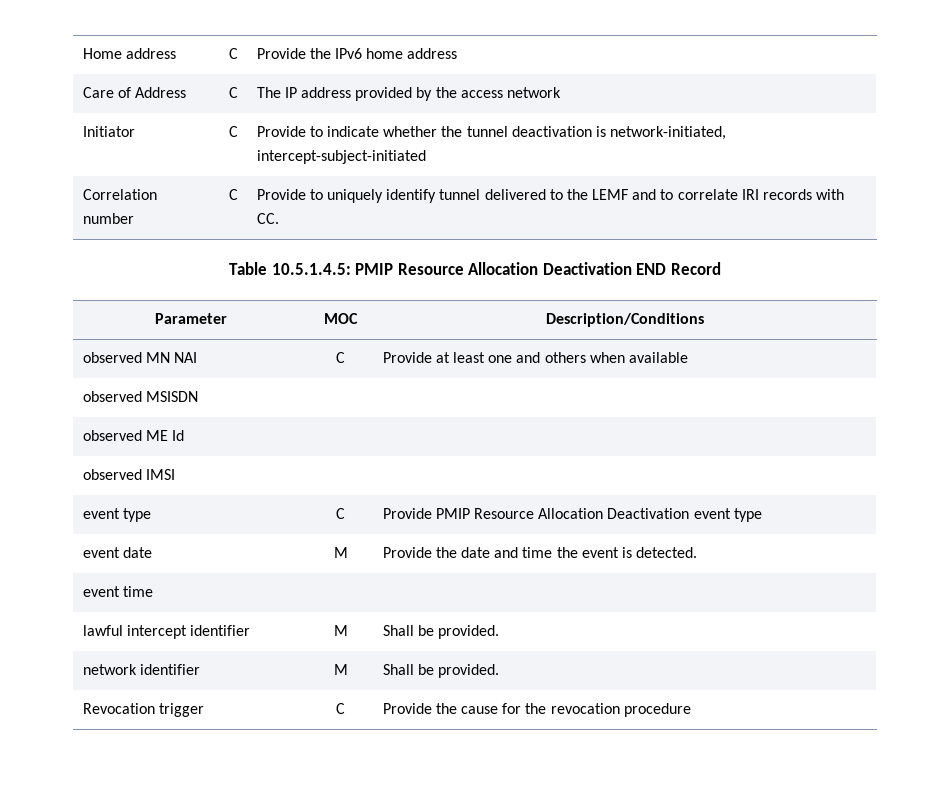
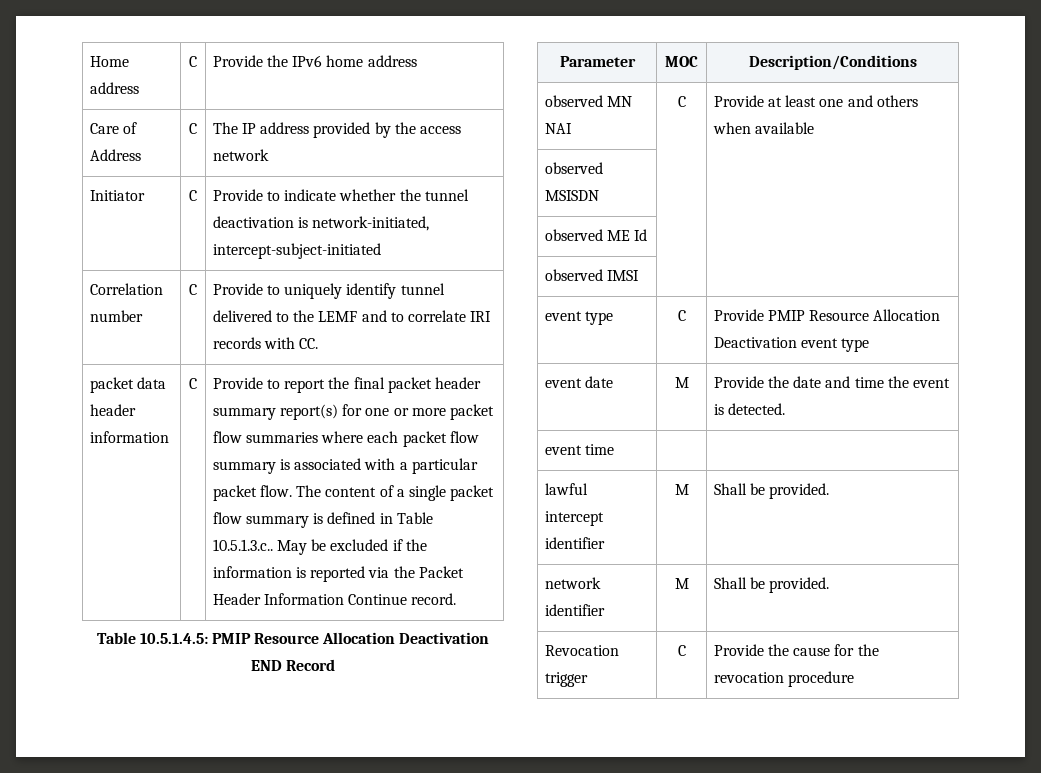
+ packet data header information | C | Provide to report the final packet header summary report(s) for one or more packet flow summaries where each packet flow summary is associated with a particular packet flow. The content of a single packet flow summary is defined in Table 10.5.1.3.c.. May be excluded if the information is reported via the Packet Header Information Continue record.

